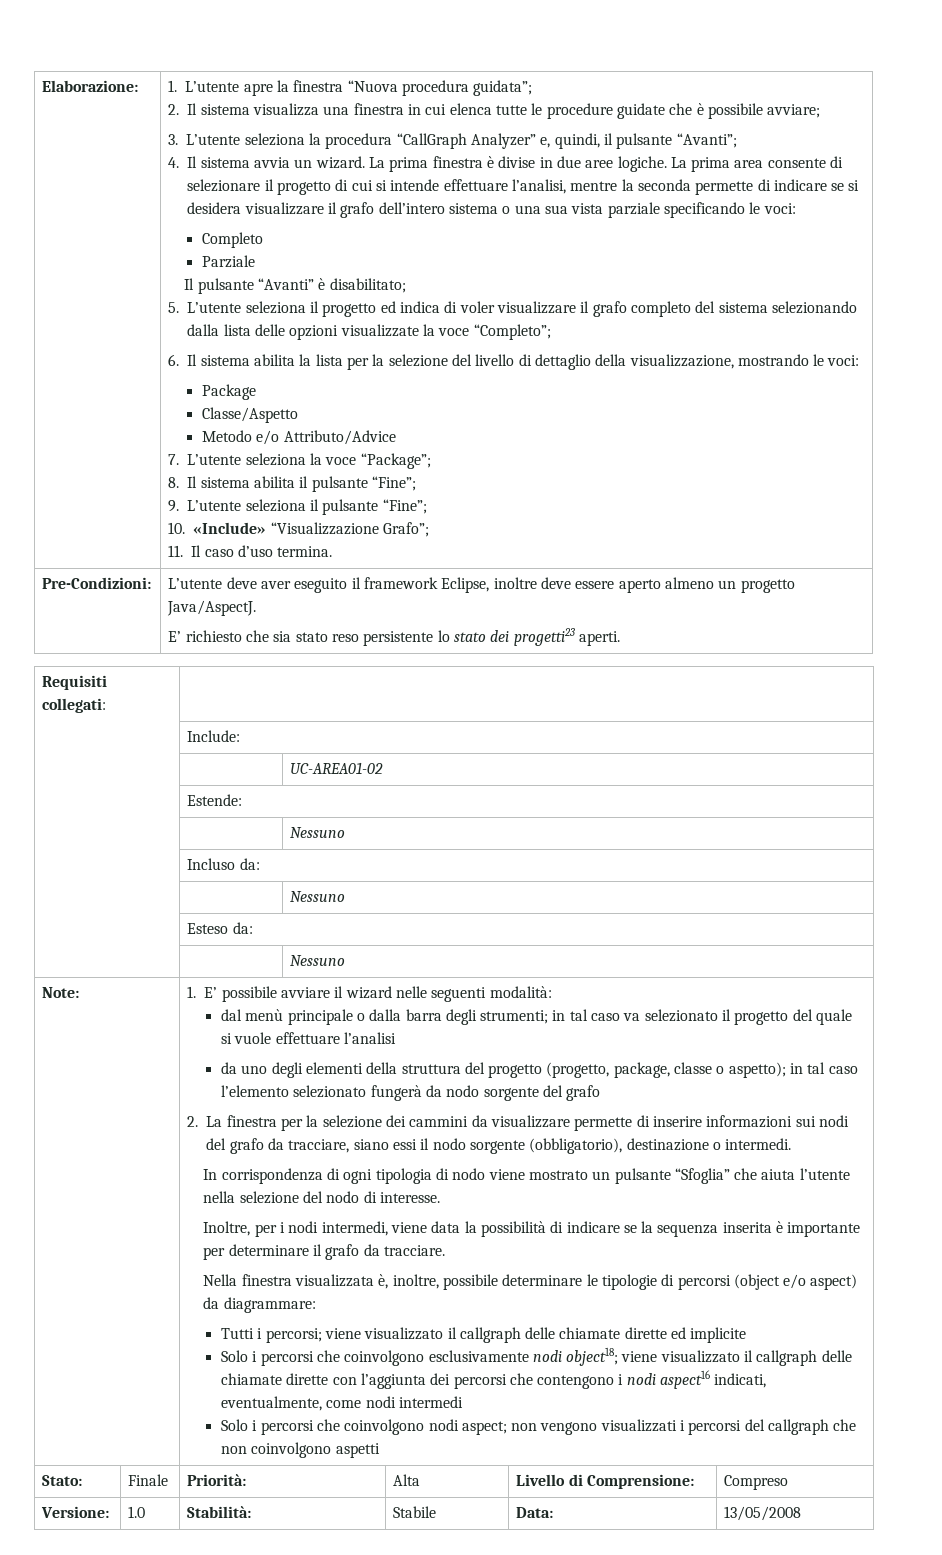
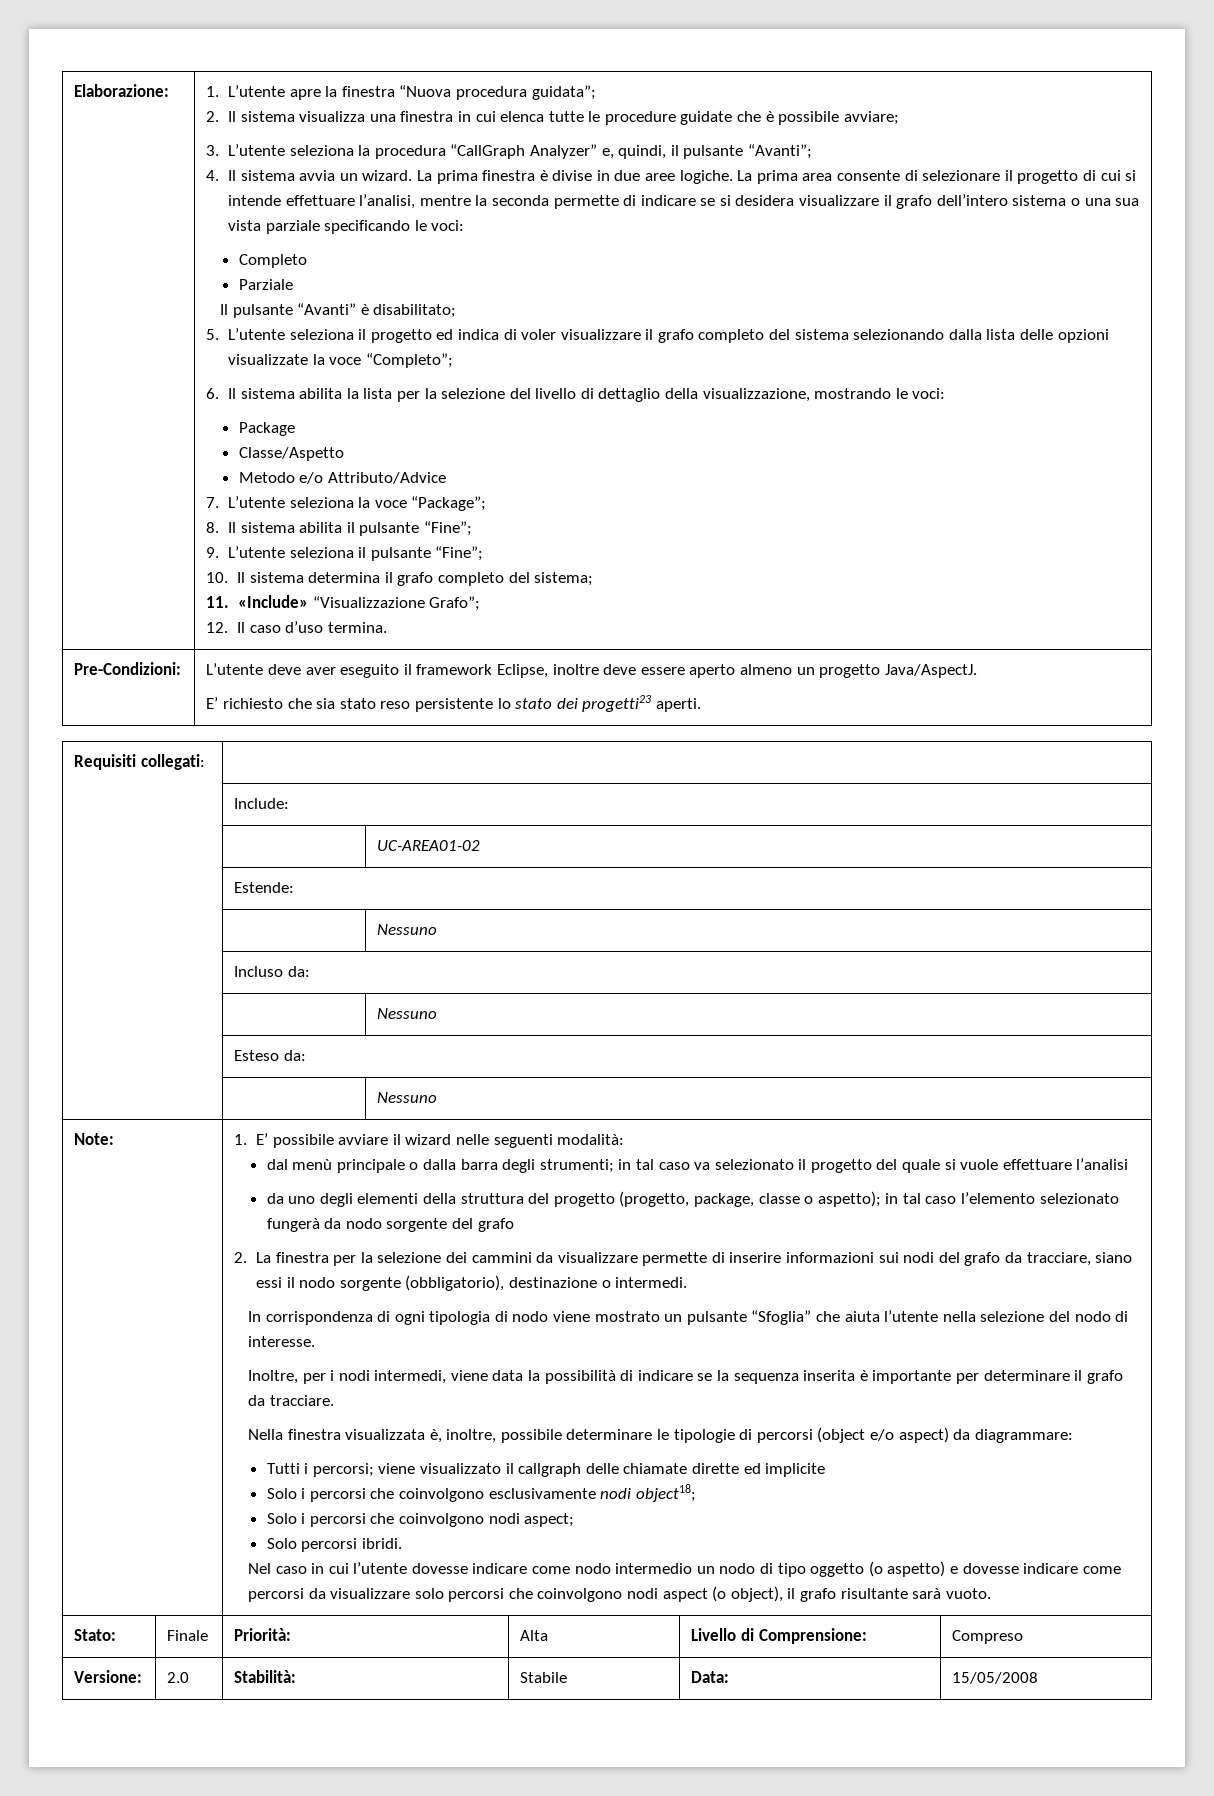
- 10. «Include» “Visualizzazione Grafo”;
+ 10. Il sistema determina il grafo completo del sistema;
+ 11. «Include» “Visualizzazione Grafo”;
- 11. Il caso d’uso termina.
+ 12. Il caso d’uso termina.
- Solo i percorsi che coinvolgono esclusivamente nodi object18; viene visualizzato il callgraph delle chiamate dirette con l’aggiunta dei percorsi che contengono i nodi aspect16 indicati, eventualmente, come nodi intermedi
+ Solo i percorsi che coinvolgono esclusivamente nodi object18;
- Solo i percorsi che coinvolgono nodi aspect; non vengono visualizzati i percorsi del callgraph che non coinvolgono aspetti
+ Solo i percorsi che coinvolgono nodi aspect;
+ Solo percorsi ibridi.
+ Nel caso in cui l’utente dovesse indicare come nodo intermedio un nodo di tipo oggetto (o aspetto) e dovesse indicare come percorsi da visualizzare solo percorsi che coinvolgono nodi aspect (o object), il grafo risultante sarà vuoto.
- Versione: | 1.0 | Stabilità: | Stabile | Data: | 13/05/2008
+ Versione: | 2.0 | Stabilità: | Stabile | Data: | 15/05/2008

